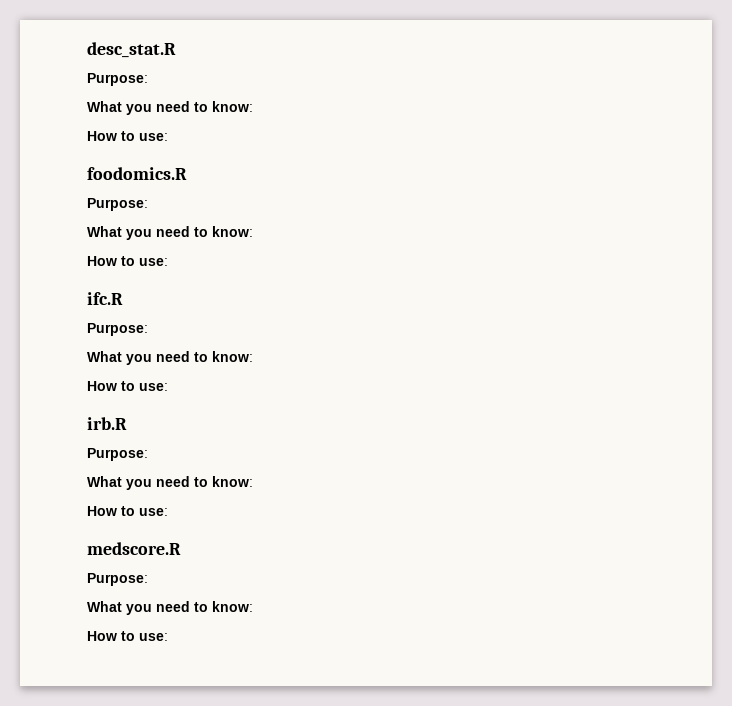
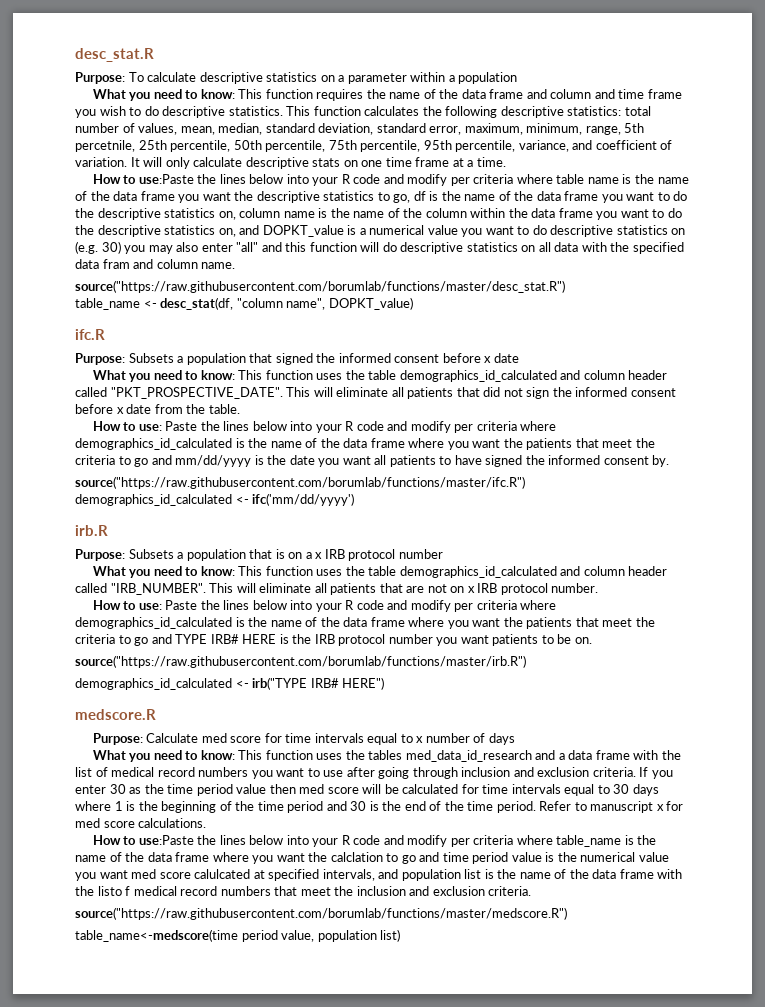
  desc_stat.R
- Purpose:
- What you need to know:
- How to use:
- foodomics.R
- Purpose:
- What you need to know:
- How to use:
+ Purpose: To calculate descriptive statistics on a parameter within a population
+ What you need to know: This function requires the name of the data frame and column and time frame you wish to do descriptive statistics. This function calculates the following descriptive statistics: total number of values, mean, median, standard deviation, standard error, maximum, minimum, range, 5th percetnile, 25th percentile, 50th percentile, 75th percentile, 95th percentile, variance, and coefficient of variation. It will only calculate descriptive stats on one time frame at a time.
+ How to use:Paste the lines below into your R code and modify per criteria where table name is the name of the data frame you want the descriptive statistics to go, df is the name of the data frame you want to do the descriptive statistics on, column name is the name of the column within the data frame you want to do the descriptive statistics on, and DOPKT_value is a numerical value you want to do descriptive statistics on (e.g. 30) you may also enter "all" and this function will do descriptive statistics on all data with the specified data fram and column name.
+ source("https://raw.githubusercontent.com/borumlab/functions/master/desc_stat.R")
+ table_name <- desc_stat(df, "column name", DOPKT_value)
  ifc.R
- Purpose:
- What you need to know:
- How to use:
+ Purpose: Subsets a population that signed the informed consent before x date
+ What you need to know: This function uses the table demographics_id_calculated and column header called "PKT_PROSPECTIVE_DATE". This will eliminate all patients that did not sign the informed consent before x date from the table.
+ How to use: Paste the lines below into your R code and modify per criteria where demographics_id_calculated is the name of the data frame where you want the patients that meet the criteria to go and mm/dd/yyyy is the date you want all patients to have signed the informed consent by.
+ source("https://raw.githubusercontent.com/borumlab/functions/master/ifc.R")
+ demographics_id_calculated <- ifc('mm/dd/yyyy')
  irb.R
- Purpose:
- What you need to know:
- How to use:
+ Purpose: Subsets a population that is on a x IRB protocol number
+ What you need to know: This function uses the table demographics_id_calculated and column header called "IRB_NUMBER". This will eliminate all patients that are not on x IRB protocol number.
+ How to use: Paste the lines below into your R code and modify per criteria where demographics_id_calculated is the name of the data frame where you want the patients that meet the criteria to go and TYPE IRB# HERE is the IRB protocol number you want patients to be on.
+ source("https://raw.githubusercontent.com/borumlab/functions/master/irb.R")
+ demographics_id_calculated <- irb("TYPE IRB# HERE")
  medscore.R
- Purpose:
- What you need to know:
- How to use:
+ Purpose: Calculate med score for time intervals equal to x number of days
+ What you need to know: This function uses the tables med_data_id_research and a data frame with the list of medical record numbers you want to use after going through inclusion and exclusion criteria. If you enter 30 as the time period value then med score will be calculated for time intervals equal to 30 days where 1 is the beginning of the time period and 30 is the end of the time period. Refer to manuscript x for med score calculations.
+ How to use:Paste the lines below into your R code and modify per criteria where table_name is the name of the data frame where you want the calclation to go and time period value is the numerical value you want med score calulcated at specified intervals, and population list is the name of the data frame with the listo f medical record numbers that meet the inclusion and exclusion criteria.
+ source("https://raw.githubusercontent.com/borumlab/functions/master/medscore.R")
+ table_name<-medscore(time period value, population list)

